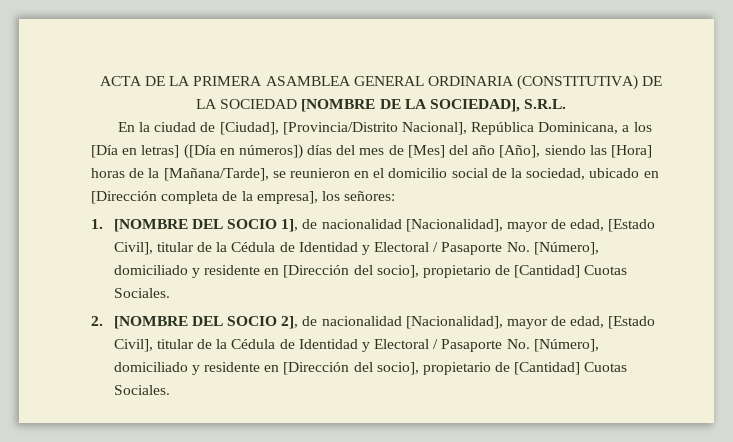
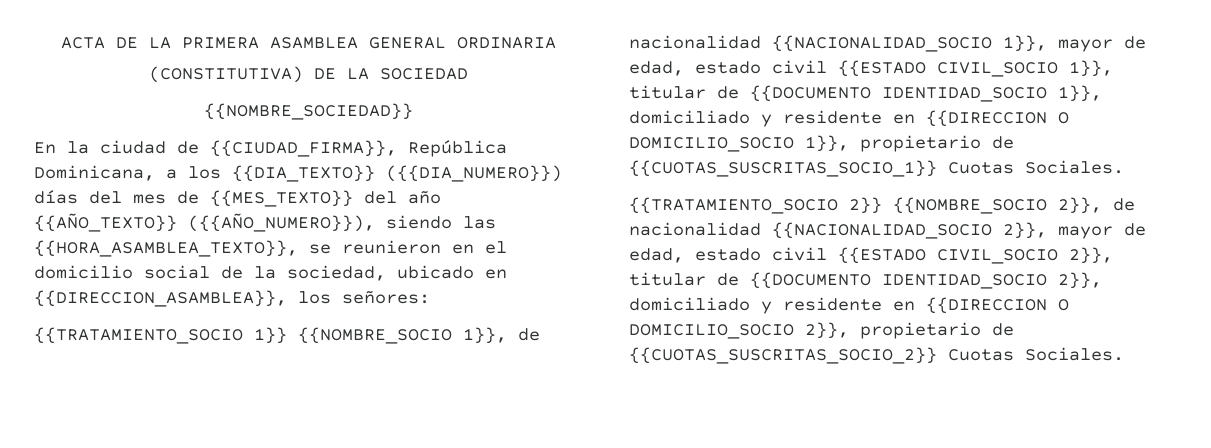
- ACTA DE LA PRIMERA ASAMBLEA GENERAL ORDINARIA (CONSTITUTIVA) DE LA SOCIEDAD [NOMBRE DE LA SOCIEDAD], S.R.L.
+ ACTA DE LA PRIMERA ASAMBLEA GENERAL ORDINARIA
+ (CONSTITUTIVA) DE LA SOCIEDAD
+ {{NOMBRE_SOCIEDAD}}
- En la ciudad de [Ciudad], [Provincia/Distrito Nacional], República Dominicana, a los [Día en letras] ([Día en números]) días del mes de [Mes] del año [Año], siendo las [Hora] horas de la [Mañana/Tarde], se reunieron en el domicilio social de la sociedad, ubicado en [Dirección completa de la empresa], los señores:
- 1. [NOMBRE DEL SOCIO 1], de nacionalidad [Nacionalidad], mayor de edad, [Estado Civil], titular de la Cédula de Identidad y Electoral / Pasaporte No. [Número], domiciliado y residente en [Dirección del socio], propietario de [Cantidad] Cuotas Sociales.
+ En la ciudad de {{CIUDAD_FIRMA}}, República Dominicana, a los {{DIA_TEXTO}} ({{DIA_NUMERO}}) días del mes de {{MES_TEXTO}} del año {{AÑO_TEXTO}} ({{AÑO_NUMERO}}), siendo las {{HORA_ASAMBLEA_TEXTO}}, se reunieron en el domicilio social de la sociedad, ubicado en {{DIRECCION_ASAMBLEA}}, los señores:
+ {{TRATAMIENTO_SOCIO 1}} {{NOMBRE_SOCIO 1}}, de nacionalidad {{NACIONALIDAD_SOCIO 1}}, mayor de edad, estado civil {{ESTADO CIVIL_SOCIO 1}}, titular de {{DOCUMENTO IDENTIDAD_SOCIO 1}}, domiciliado y residente en {{DIRECCION O DOMICILIO_SOCIO 1}}, propietario de {{CUOTAS_SUSCRITAS_SOCIO_1}} Cuotas Sociales.
- 2. [NOMBRE DEL SOCIO 2], de nacionalidad [Nacionalidad], mayor de edad, [Estado Civil], titular de la Cédula de Identidad y Electoral / Pasaporte No. [Número], domiciliado y residente en [Dirección del socio], propietario de [Cantidad] Cuotas Sociales.
+ {{TRATAMIENTO_SOCIO 2}} {{NOMBRE_SOCIO 2}}, de nacionalidad {{NACIONALIDAD_SOCIO 2}}, mayor de edad, estado civil {{ESTADO CIVIL_SOCIO 2}}, titular de {{DOCUMENTO IDENTIDAD_SOCIO 2}}, domiciliado y residente en {{DIRECCION O DOMICILIO_SOCIO 2}}, propietario de {{CUOTAS_SUSCRITAS_SOCIO_2}} Cuotas Sociales.

